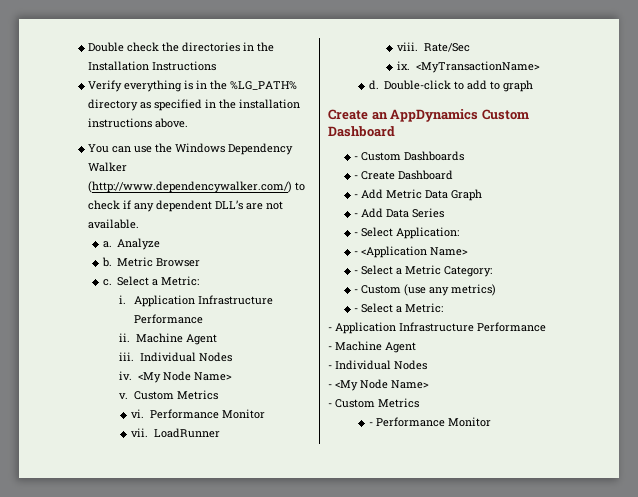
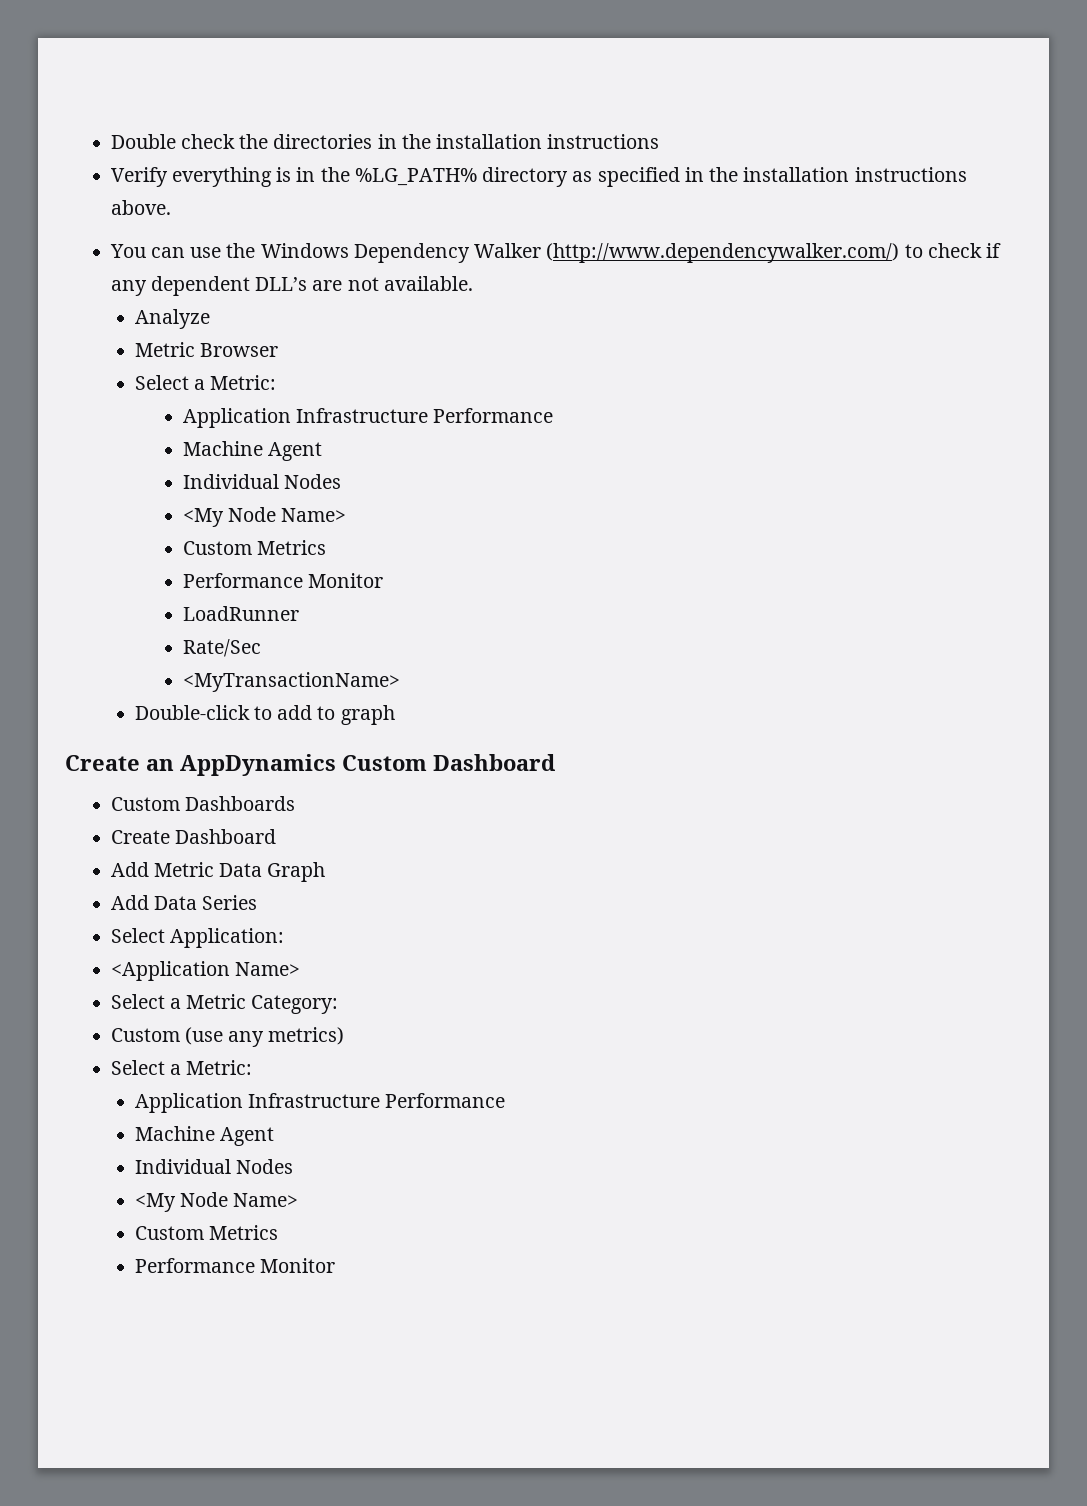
- Double check the directories in the Installation Instructions
+ Double check the directories in the installation instructions
- a.
- b. Metric Browser
- c. Select a Metric:
- i. Application Infrastructure Performance
- ii. Machine Agent
- iii. Individual Nodes
- iv. <My Node Name>
- v. Custom Metrics
- vi. Performance Monitor
+ Metric Browser
+ Select a Metric:
+ Application Infrastructure Performance
+ Machine Agent
+ Individual Nodes
+ <My Node Name>
+ Custom Metrics
+ Performance Monitor
- vii.
- viii.
- ix.
- d.
- - Custom Dashboards
+ Custom Dashboards
- - Create Dashboard
+ Create Dashboard
- - Add Metric Data Graph
+ Add Metric Data Graph
- - Add Data Series
+ Add Data Series
- - Select Application:
+ Select Application:
- - <Application Name>
+ <Application Name>
- - Select a Metric Category:
+ Select a Metric Category:
- - Custom (use any metrics)
- - Select a Metric:
- - Application Infrastructure Performance
- - Machine Agent
- - Individual Nodes
- - <My Node Name>
- - Custom Metrics
- - Performance Monitor
+ Custom (use any metrics)
+ Select a Metric:
+ Application Infrastructure Performance
+ Machine Agent
+ Individual Nodes
+ <My Node Name>
+ Custom Metrics
+ Performance Monitor

